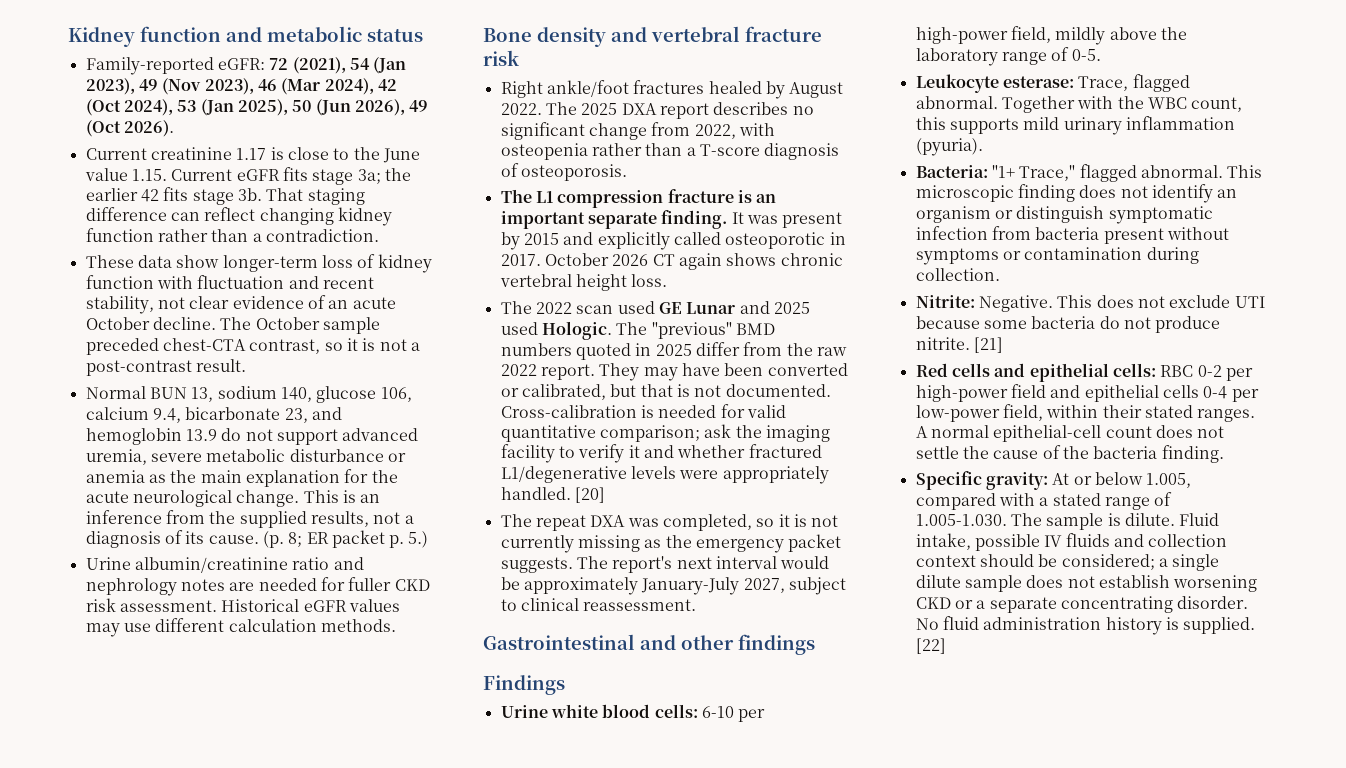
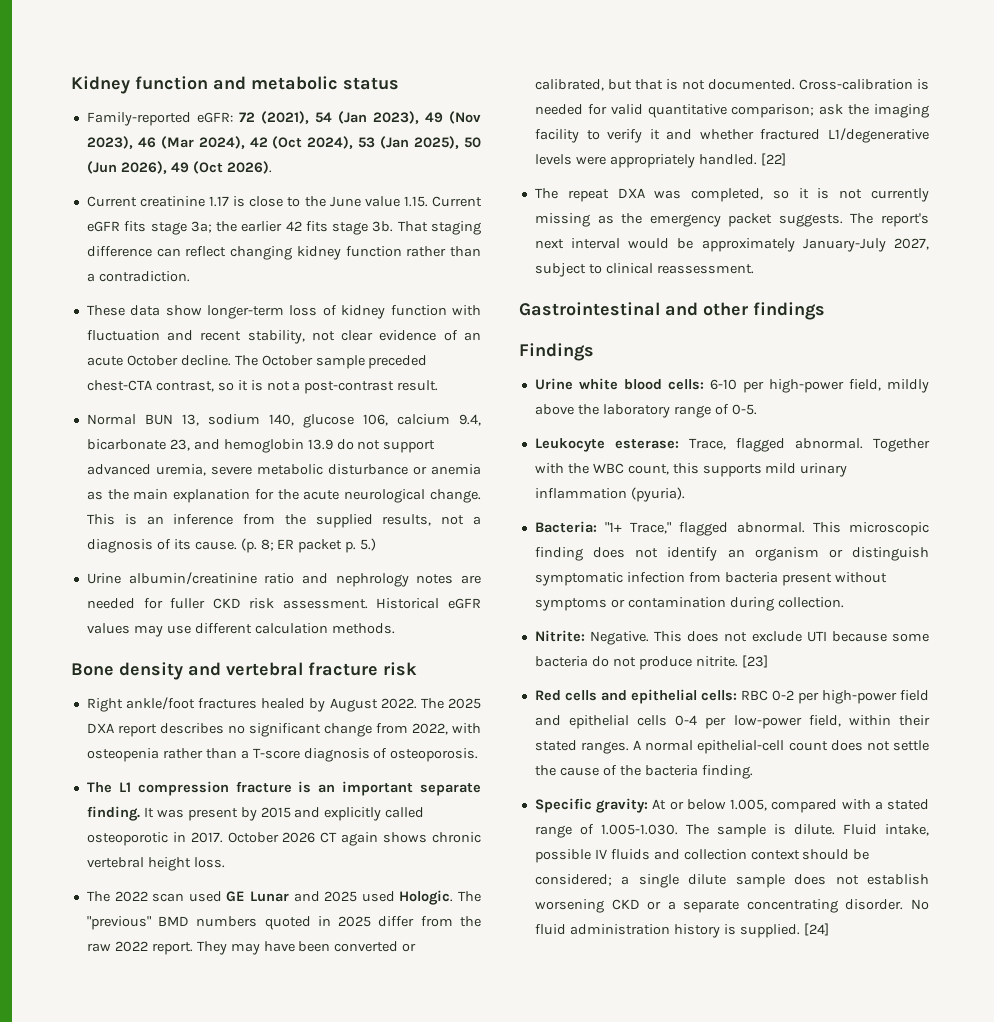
- [20]
+ [22]
- [21]
+ [23]
- [22]
+ [24]

